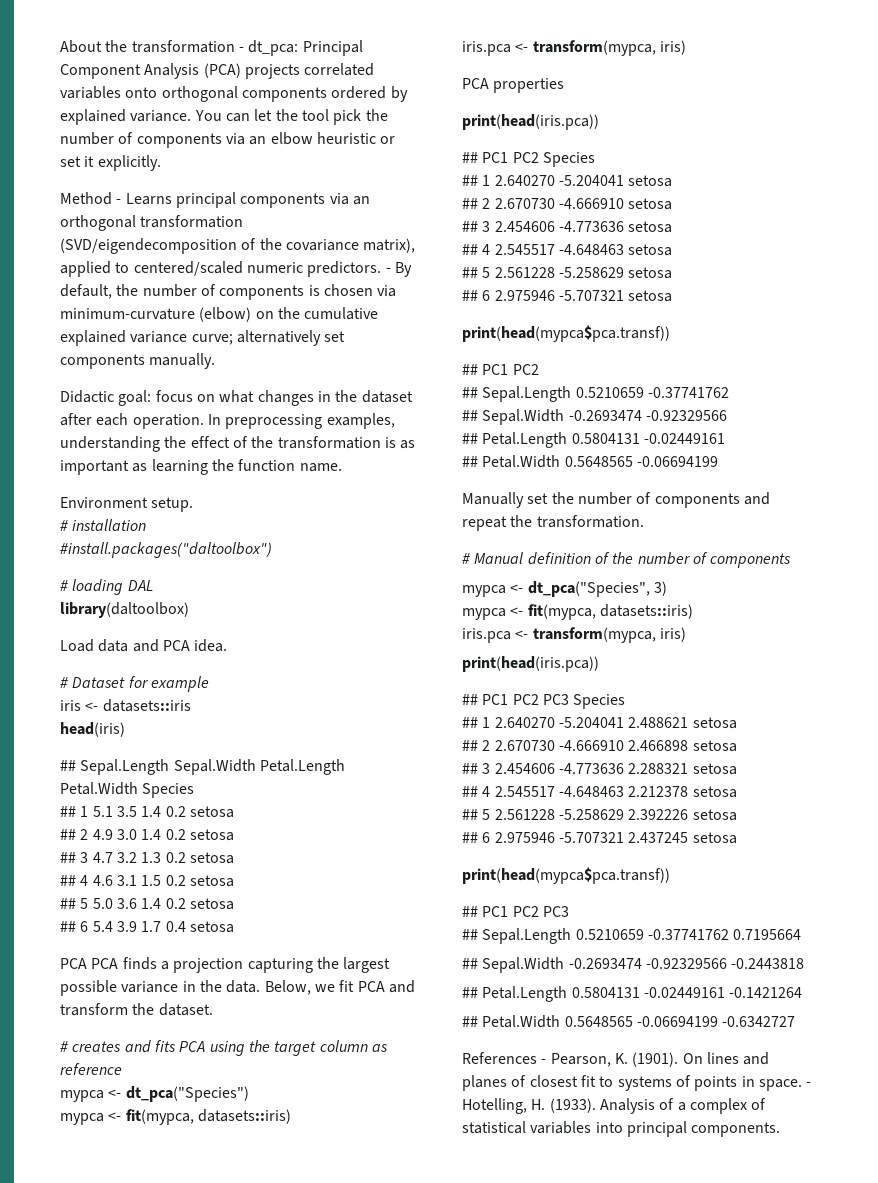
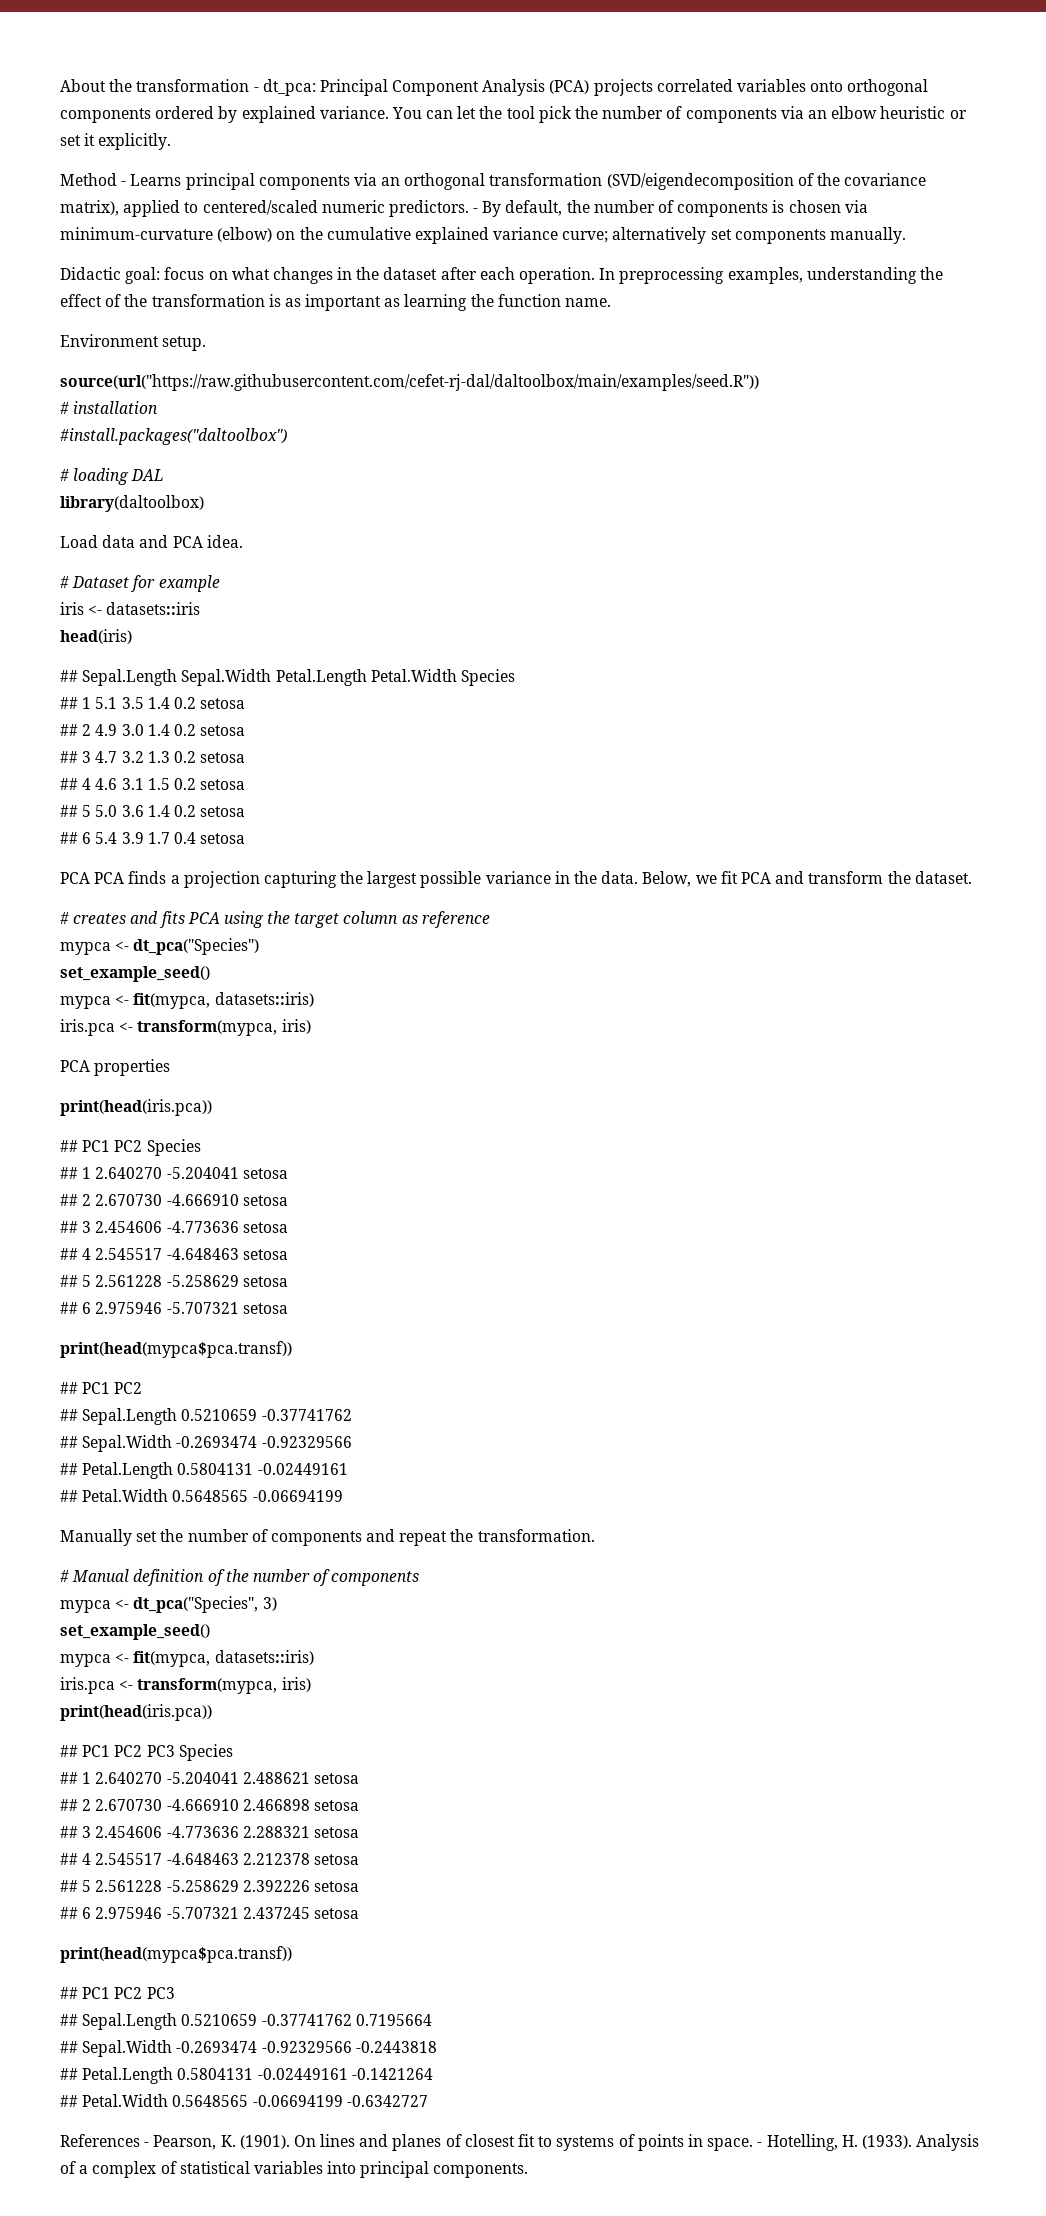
+ source(url("https://raw.githubusercontent.com/cefet-rj-dal/daltoolbox/main/examples/seed.R"))
  mypca <- dt_pca("Species")
+ set_example_seed()
  mypca <- dt_pca("Species", 3)
+ set_example_seed()

